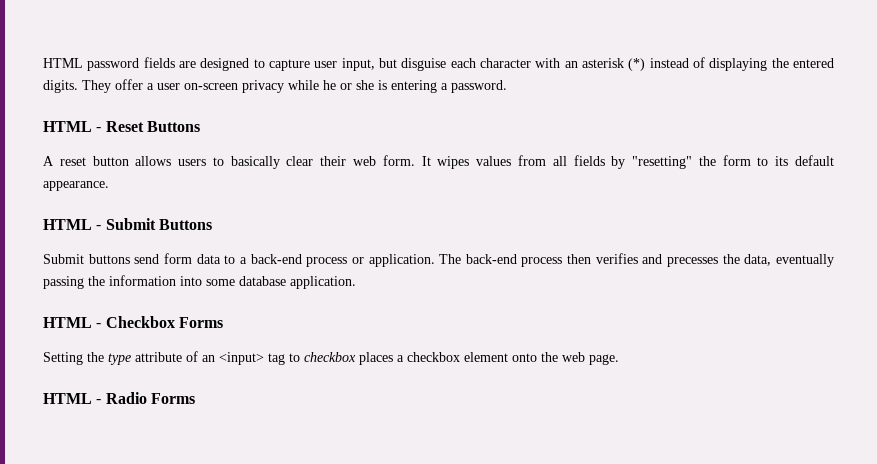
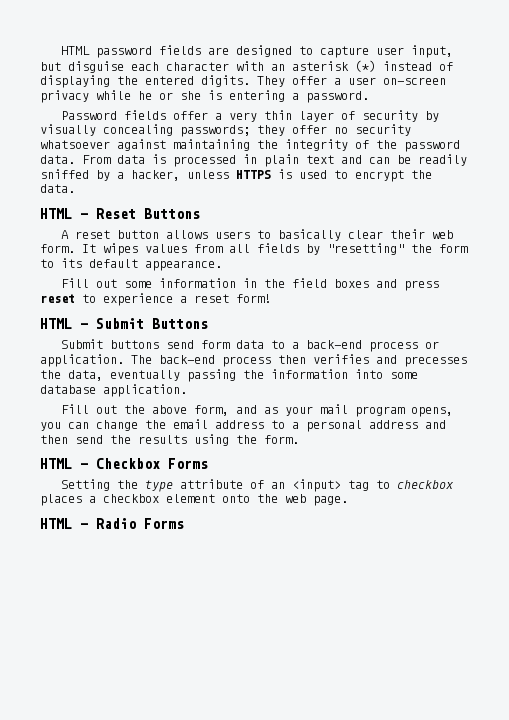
+ Password fields offer a very thin layer of security by visually concealing passwords; they offer no security whatsoever against maintaining the integrity of the password data. From data is processed in plain text and can be readily sniffed by a hacker, unless HTTPS is used to encrypt the data.
+ Fill out some information in the field boxes and press reset to experience a reset form!
+ Fill out the above form, and as your mail program opens, you can change the email address to a personal address and then send the results using the form.

